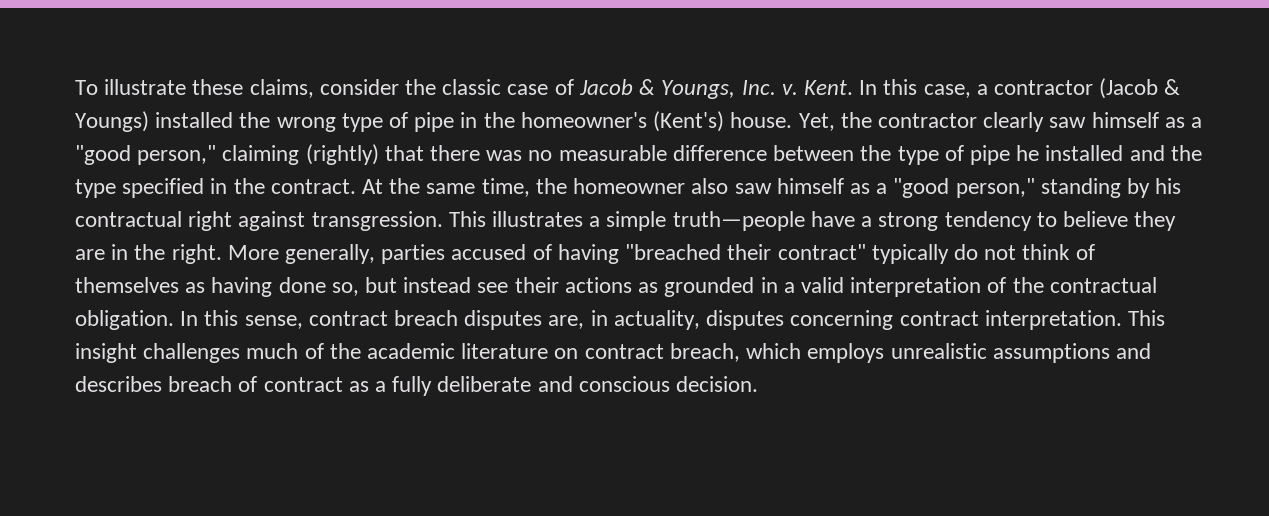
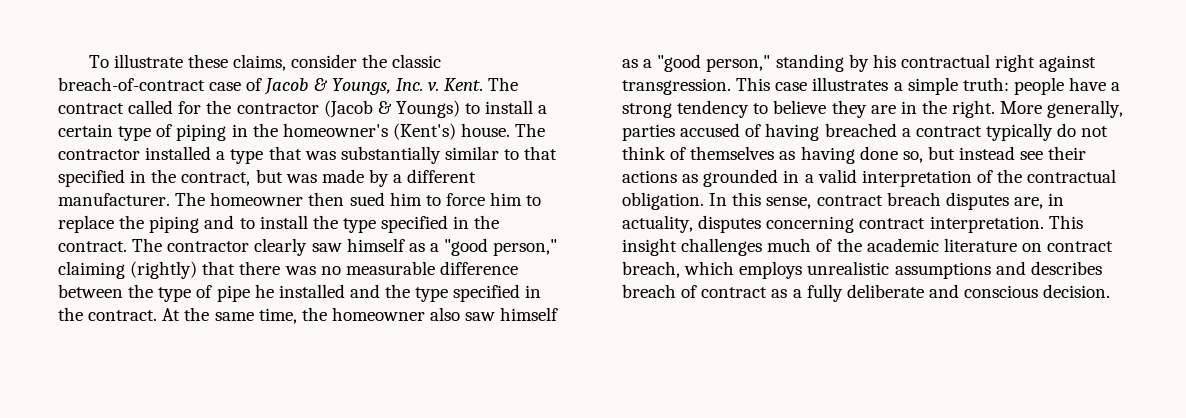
- To illustrate these claims, consider the classic case of Jacob & Youngs, Inc. v.
+ To illustrate these claims, consider the classic breach-of-contract case of Jacob & Youngs, Inc. v.
- In this case, a contractor (Jacob & Youngs) installed the wrong type of pipe in the homeowner's (Kent's) house.
+ The contract called for the contractor (Jacob & Youngs) to install a certain type of piping in the homeowner's (Kent's) house.
- Yet, the contractor clearly saw himself as a "good person," claiming (rightly) that there was no measurable difference between the type of pipe he installed and the type specified in the contract.
+ The contractor installed a type that was substantially similar to that specified in the contract, but was made by a different manufacturer. The homeowner then sued him to force him to replace the piping and to install the type specified in the contract. The contractor clearly saw himself as a "good person," claiming (rightly) that there was no measurable difference between the type of pipe he installed and the type specified in the contract.
- This illustrates a simple truth—people have a strong tendency to believe they are in the right.
+ This case illustrates a simple truth: people have a strong tendency to believe they are in the right.
- More generally, parties accused of having "breached their contract" typically do not think of themselves as having done so, but instead see their actions as grounded in a valid interpretation of the contractual obligation.
+ More generally, parties accused of having breached a contract typically do not think of themselves as having done so, but instead see their actions as grounded in a valid interpretation of the contractual obligation.

